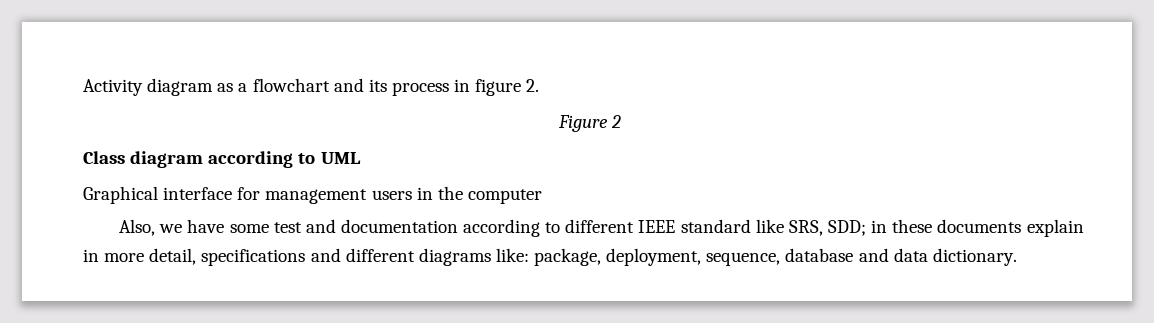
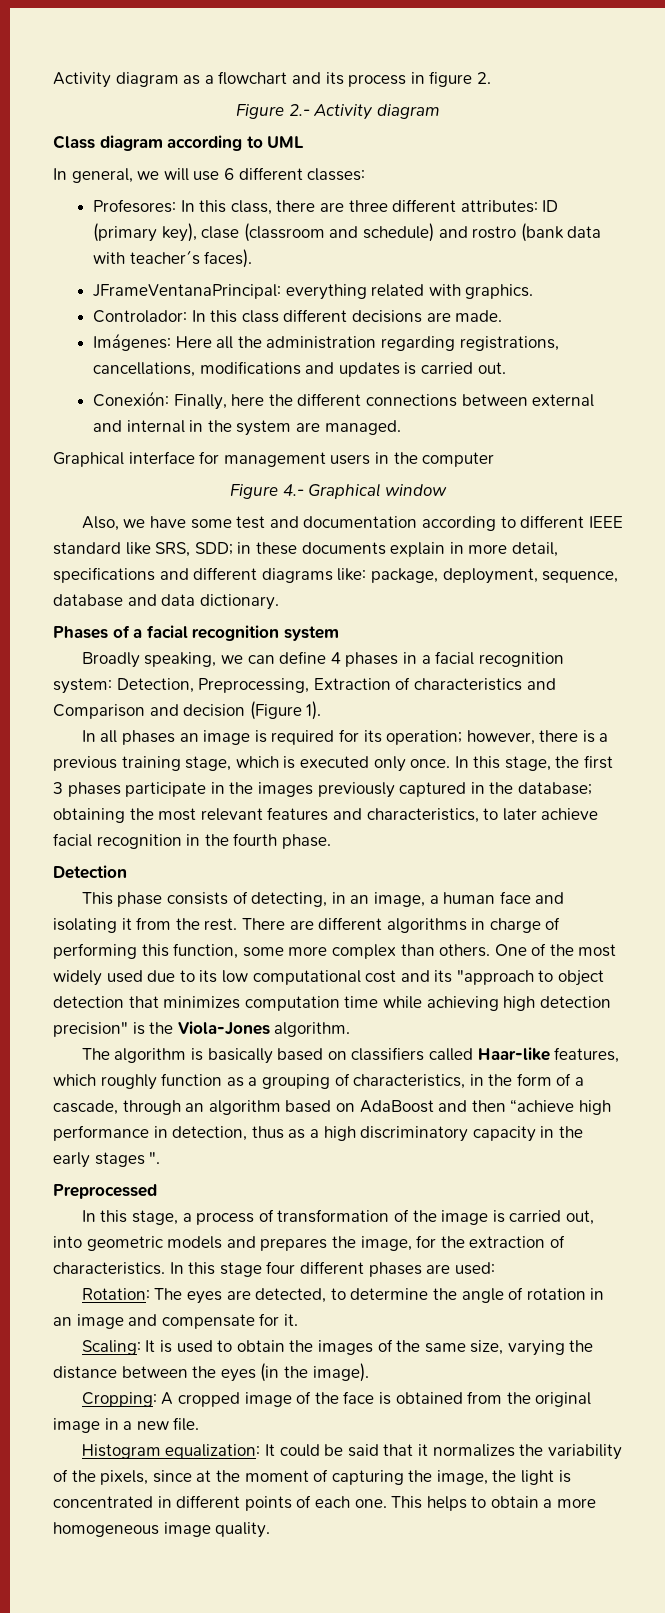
- Figure 2
+ Figure 2.- Activity diagram
+ In general, we will use 6 different classes:
+ Profesores: In this class, there are three different attributes: ID (primary key), clase (classroom and schedule) and rostro (bank data with teacher´s faces).
+ JFrameVentanaPrincipal: everything related with graphics.
+ Controlador: In this class different decisions are made.
+ Imágenes: Here all the administration regarding registrations, cancellations, modifications and updates is carried out.
+ Conexión: Finally, here the different connections between external and internal in the system are managed.
+ Figure 4.- Graphical window
+ Phases of a facial recognition system
+ Broadly speaking, we can define 4 phases in a facial recognition system: Detection, Preprocessing, Extraction of characteristics and Comparison and decision (Figure 1).
+ In all phases an image is required for its operation; however, there is a previous training stage, which is executed only once. In this stage, the first 3 phases participate in the images previously captured in the database; obtaining the most relevant features and characteristics, to later achieve facial recognition in the fourth phase.
+ Detection
+ This phase consists of detecting, in an image, a human face and isolating it from the rest. There are different algorithms in charge of performing this function, some more complex than others. One of the most widely used due to its low computational cost and its "approach to object detection that minimizes computation time while achieving high detection precision" is the Viola-Jones algorithm.
+ The algorithm is basically based on classifiers called Haar-like features, which roughly function as a grouping of characteristics, in the form of a cascade, through an algorithm based on AdaBoost and then “achieve high performance in detection, thus as a high discriminatory capacity in the early stages ".
+ Preprocessed
+ In this stage, a process of transformation of the image is carried out, into geometric models and prepares the image, for the extraction of characteristics. In this stage four different phases are used:
+ Rotation: The eyes are detected, to determine the angle of rotation in an image and compensate for it.
+ Scaling: It is used to obtain the images of the same size, varying the distance between the eyes (in the image).
+ Cropping: A cropped image of the face is obtained from the original image in a new file.
+ Histogram equalization: It could be said that it normalizes the variability of the pixels, since at the moment of capturing the image, the light is concentrated in different points of each one. This helps to obtain a more homogeneous image quality.

